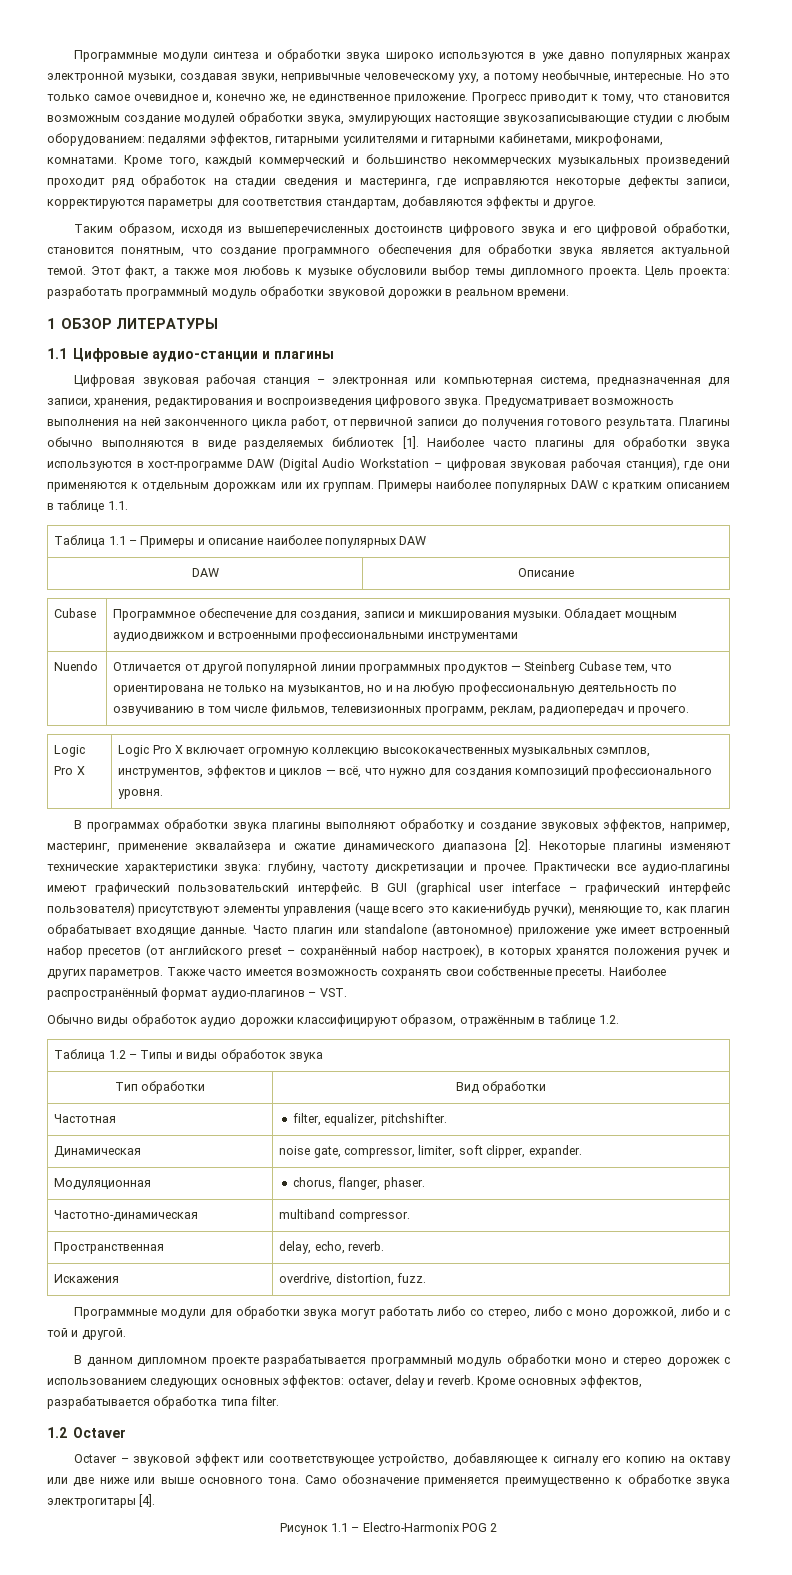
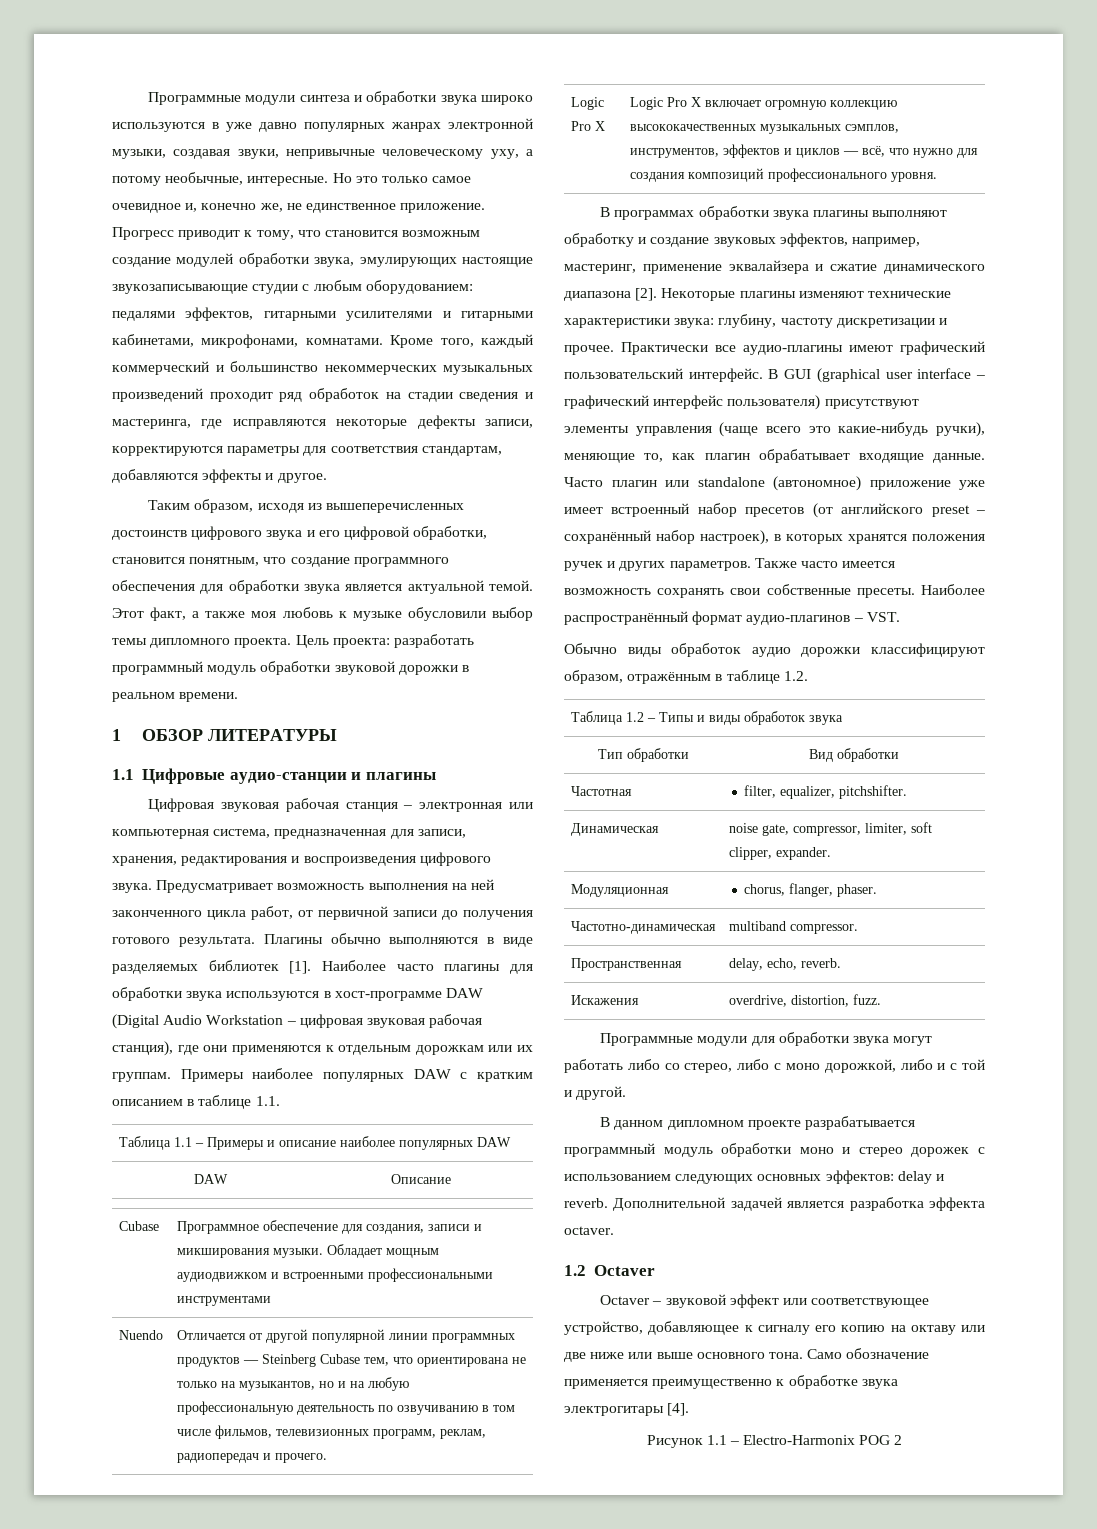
- В данном дипломном проекте разрабатывается программный модуль обработки моно и стерео дорожек с использованием следующих основных эффектов: octaver, delay и reverb.
+ В данном дипломном проекте разрабатывается программный модуль обработки моно и стерео дорожек с использованием следующих основных эффектов: delay и reverb.
- Кроме основных эффектов, разрабатывается обработка типа filter.
+ Дополнительной задачей является разработка эффекта octaver.

